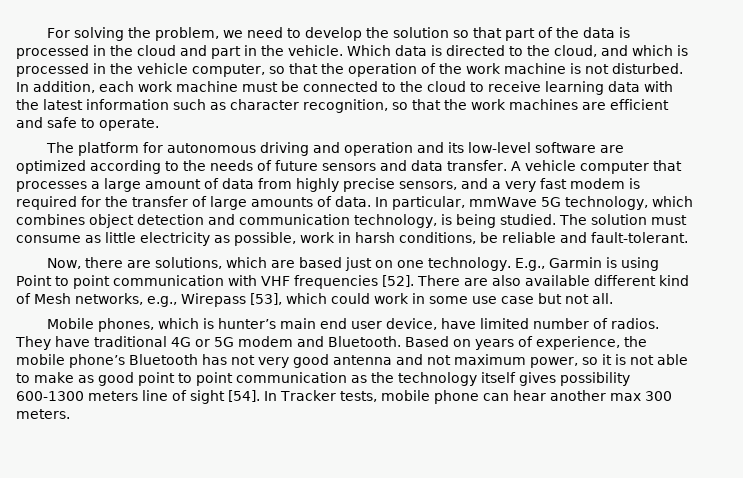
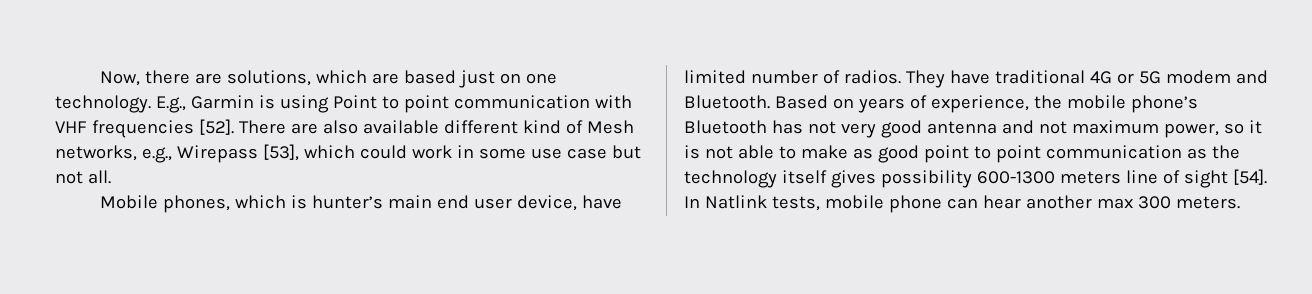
- For solving the problem, we need to develop the solution so that part of the data is processed in the cloud and part in the vehicle. Which data is directed to the cloud, and which is processed in the vehicle computer, so that the operation of the work machine is not disturbed. In addition, each work machine must be connected to the cloud to receive learning data with the latest information such as character recognition, so that the work machines are efficient and safe to operate.
- The platform for autonomous driving and operation and its low-level software are optimized according to the needs of future sensors and data transfer. A vehicle computer that processes a large amount of data from highly precise sensors, and a very fast modem is required for the transfer of large amounts of data. In particular, mmWave 5G technology, which combines object detection and communication technology, is being studied. The solution must consume as little electricity as possible, work in harsh conditions, be reliable and fault-tolerant.
- In Tracker tests, mobile phone can hear another max 300 meters.
+ In Natlink tests, mobile phone can hear another max 300 meters.

